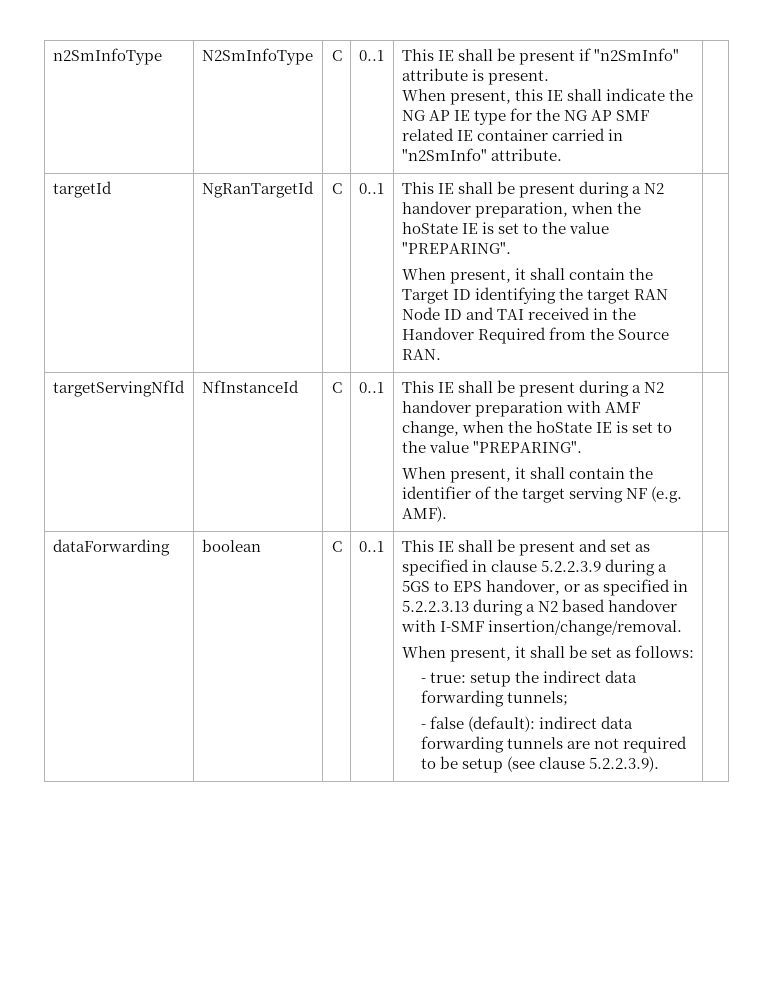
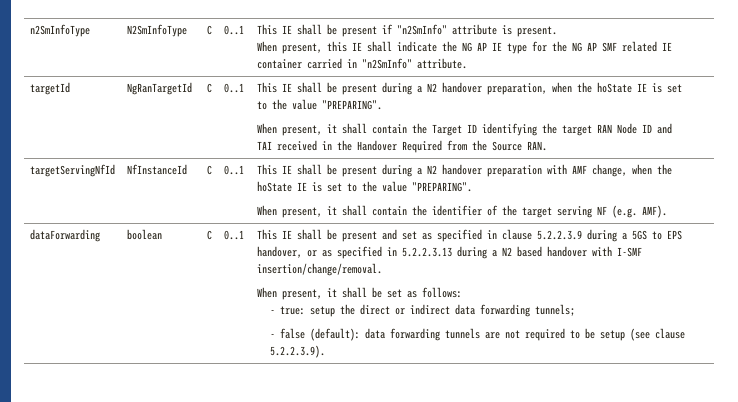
- - true: setup the indirect data forwarding tunnels;
+ - true: setup the direct or indirect data forwarding tunnels;
- - false (default): indirect data forwarding tunnels are not required to be setup (see clause 5.2.2.3.9).
+ - false (default): data forwarding tunnels are not required to be setup (see clause 5.2.2.3.9).

